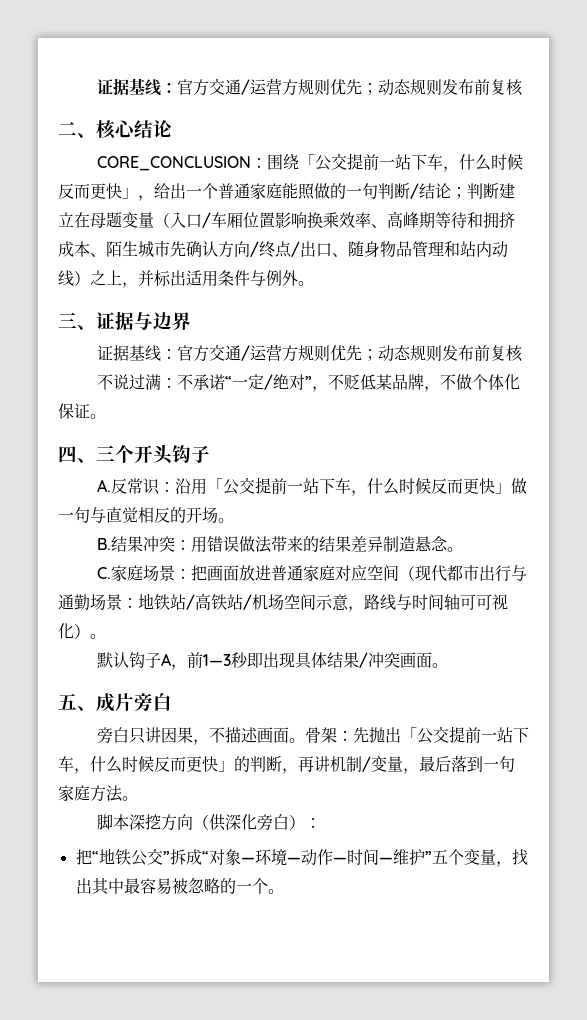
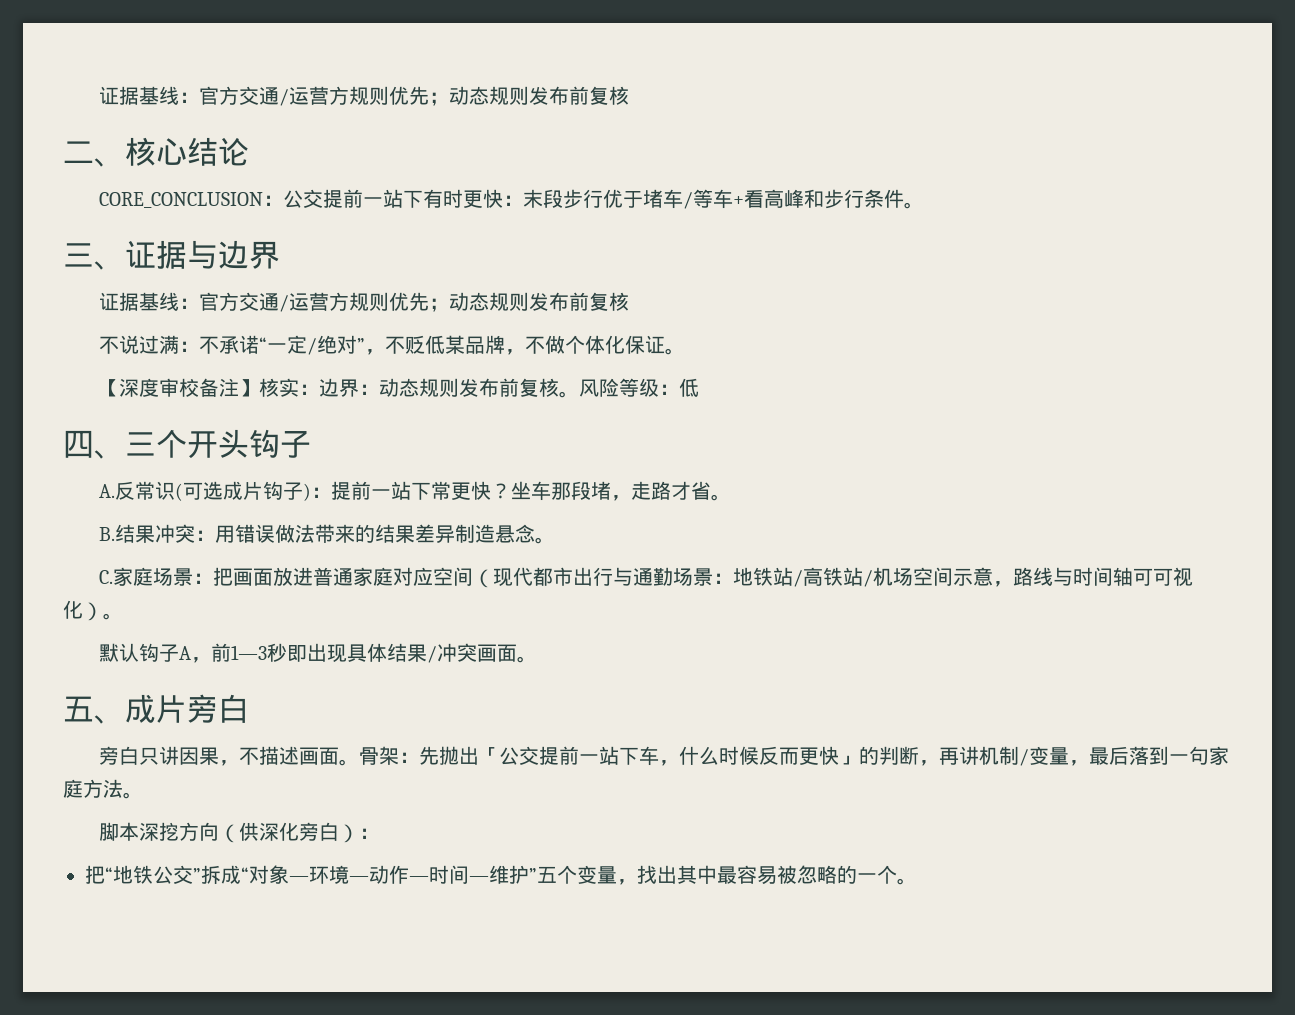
- CORE_CONCLUSION：围绕「公交提前一站下车，什么时候反而更快」，给出一个普通家庭能照做的一句判断/结论；判断建立在母题变量（入口/车厢位置影响换乘效率、高峰期等待和拥挤成本、陌生城市先确认方向/终点/出口、随身物品管理和站内动线）之上，并标出适用条件与例外。
+ CORE_CONCLUSION：公交提前一站下有时更快：末段步行优于堵车/等车+看高峰和步行条件。
+ 【深度审校备注】核实：边界：动态规则发布前复核。风险等级：低
- A.反常识：沿用「公交提前一站下车，什么时候反而更快」做一句与直觉相反的开场。
+ A.反常识(可选成片钩子)：提前一站下常更快？坐车那段堵，走路才省。

